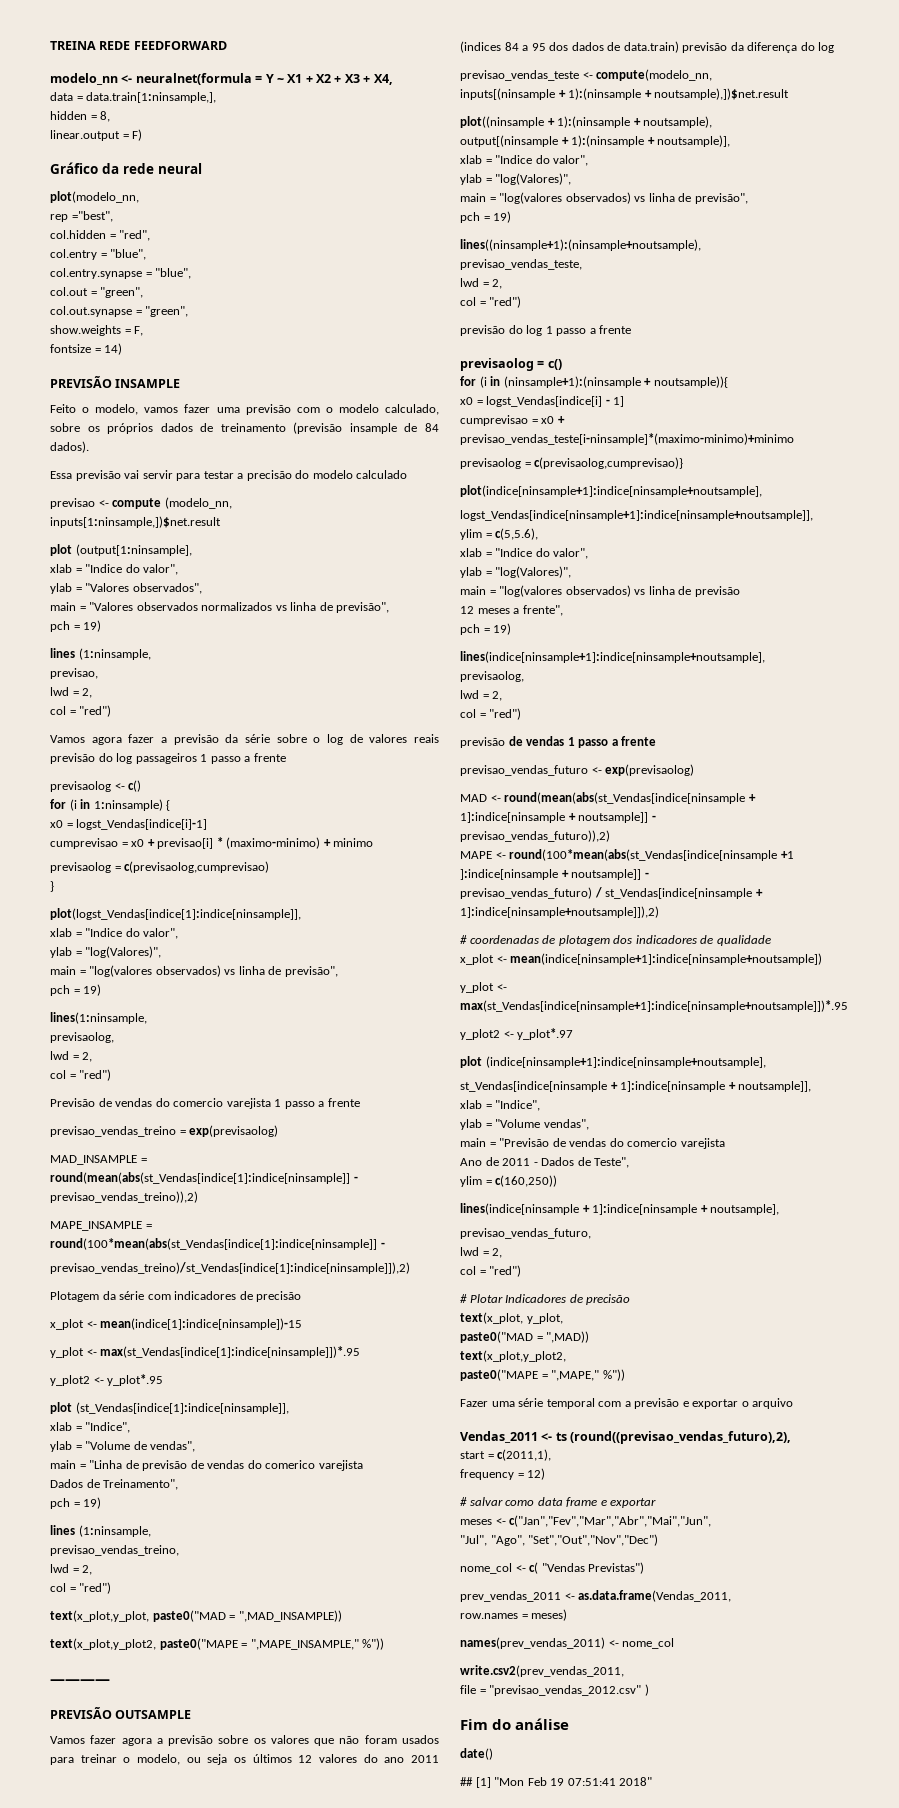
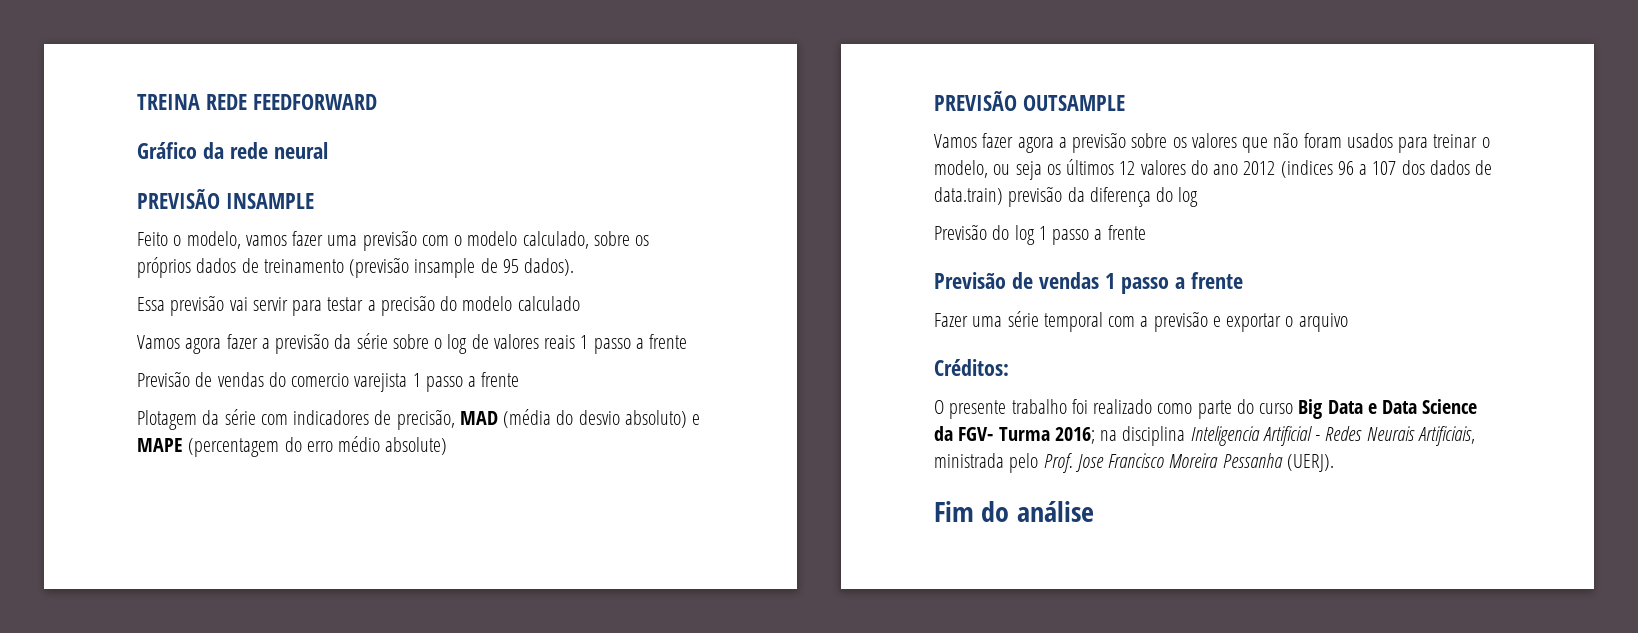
- modelo_nn <- neuralnet(formula = Y ~ X1 + X2 + X3 + X4,
- data = data.train[1:ninsample,],
- hidden = 8,
- linear.output = F)
  Gráfico da rede neural
- plot(modelo_nn,
- rep ="best",
- col.hidden = "red",
- col.entry = "blue",
- col.entry.synapse = "blue",
- col.out = "green",
- col.out.synapse = "green",
- show.weights = F,
- fontsize = 14)
- Feito o modelo, vamos fazer uma previsão com o modelo calculado, sobre os próprios dados de treinamento (previsão insample de 84 dados).
+ Feito o modelo, vamos fazer uma previsão com o modelo calculado, sobre os próprios dados de treinamento (previsão insample de 95 dados).
- previsao <- compute (modelo_nn,
- inputs[1:ninsample,])$net.result
- plot (output[1:ninsample],
- xlab = "Indice do valor",
- ylab = "Valores observados",
- main = "Valores observados normalizados vs linha de previsão",
- pch = 19)
- lines (1:ninsample,
- previsao,
- lwd = 2,
- col = "red")
- Vamos agora fazer a previsão da série sobre o log de valores reais previsão do log passageiros 1 passo a frente
- previsaolog <- c()
- for (i in 1:ninsample) {
- x0 = logst_Vendas[indice[i]-1]
- cumprevisao = x0 + previsao[i] * (maximo-minimo) + minimo
- previsaolog = c(previsaolog,cumprevisao)
- }
- plot(logst_Vendas[indice[1]:indice[ninsample]],
- xlab = "Indice do valor",
- ylab = "log(Valores)",
- main = "log(valores observados) vs linha de previsão",
- pch = 19)
- lines(1:ninsample,
- previsaolog,
- lwd = 2,
- col = "red")
+ Vamos agora fazer a previsão da série sobre o log de valores reais 1 passo a frente
- previsao_vendas_treino = exp(previsaolog)
- MAD_INSAMPLE = round(mean(abs(st_Vendas[indice[1]:indice[ninsample]] - previsao_vendas_treino)),2)
- MAPE_INSAMPLE = round(100*mean(abs(st_Vendas[indice[1]:indice[ninsample]] -
- previsao_vendas_treino)/st_Vendas[indice[1]:indice[ninsample]]),2)
- Plotagem da série com indicadores de precisão
- x_plot <- mean(indice[1]:indice[ninsample])-15
- y_plot <- max(st_Vendas[indice[1]:indice[ninsample]])*.95
- y_plot2 <- y_plot*.95
- plot (st_Vendas[indice[1]:indice[ninsample]],
- xlab = "Indice",
- ylab = "Volume de vendas",
- main = "Linha de previsão de vendas do comerico varejista
- Dados de Treinamento",
- pch = 19)
- lines (1:ninsample,
- previsao_vendas_treino,
- lwd = 2,
- col = "red")
- text(x_plot,y_plot, paste0("MAD = ",MAD_INSAMPLE))
- text(x_plot,y_plot2, paste0("MAPE = ",MAPE_INSAMPLE," %"))
- ————
+ Plotagem da série com indicadores de precisão, MAD (média do desvio absoluto) e MAPE (percentagem do erro médio absolute)
- Vamos fazer agora a previsão sobre os valores que não foram usados para treinar o modelo, ou seja os últimos 12 valores do ano 2011 (indices 84 a 95 dos dados de data.train) previsão da diferença do log
+ Vamos fazer agora a previsão sobre os valores que não foram usados para treinar o modelo, ou seja os últimos 12 valores do ano 2012 (indices 96 a 107 dos dados de data.train) previsão da diferença do log
- previsao_vendas_teste <- compute(modelo_nn,
- inputs[(ninsample + 1):(ninsample + noutsample),])$net.result
- plot((ninsample + 1):(ninsample + noutsample),
- output[(ninsample + 1):(ninsample + noutsample)],
- xlab = "Indice do valor",
- ylab = "log(Valores)",
- main = "log(valores observados) vs linha de previsão",
- pch = 19)
- lines((ninsample+1):(ninsample+noutsample),
- previsao_vendas_teste,
- lwd = 2,
- col = "red")
- previsão do log 1 passo a frente
+ Previsão do log 1 passo a frente
- previsaolog = c()
- for (i in (ninsample+1):(ninsample + noutsample)){
- x0 = logst_Vendas[indice[i] - 1]
- cumprevisao = x0 + previsao_vendas_teste[i-ninsample]*(maximo-minimo)+minimo
- previsaolog = c(previsaolog,cumprevisao)}
- plot(indice[ninsample+1]:indice[ninsample+noutsample],
- logst_Vendas[indice[ninsample+1]:indice[ninsample+noutsample]],
- ylim = c(5,5.6),
- xlab = "Indice do valor",
- ylab = "log(Valores)",
- main = "log(valores observados) vs linha de previsão
- 12 meses a frente",
- pch = 19)
- lines(indice[ninsample+1]:indice[ninsample+noutsample],
- previsaolog,
- lwd = 2,
- col = "red")
- previsão de vendas 1 passo a frente
+ Previsão de vendas 1 passo a frente
- previsao_vendas_futuro <- exp(previsaolog)
- MAD <- round(mean(abs(st_Vendas[indice[ninsample + 1]:indice[ninsample + noutsample]] -
- previsao_vendas_futuro)),2)
- MAPE <- round(100*mean(abs(st_Vendas[indice[ninsample +1 ]:indice[ninsample + noutsample]] -
- previsao_vendas_futuro) / st_Vendas[indice[ninsample + 1]:indice[ninsample+noutsample]]),2)
- # coordenadas de plotagem dos indicadores de qualidade
- x_plot <- mean(indice[ninsample+1]:indice[ninsample+noutsample])
- y_plot <- max(st_Vendas[indice[ninsample+1]:indice[ninsample+noutsample]])*.95
- y_plot2 <- y_plot*.97
- plot (indice[ninsample+1]:indice[ninsample+noutsample],
- st_Vendas[indice[ninsample + 1]:indice[ninsample + noutsample]],
- xlab = "Indice",
- ylab = "Volume vendas",
- main = "Previsão de vendas do comercio varejista
- Ano de 2011 - Dados de Teste",
- ylim = c(160,250))
- lines(indice[ninsample + 1]:indice[ninsample + noutsample],
- previsao_vendas_futuro,
- lwd = 2,
- col = "red")
- # Plotar Indicadores de precisão
- text(x_plot, y_plot,
- paste0("MAD = ",MAD))
- text(x_plot,y_plot2,
- paste0("MAPE = ",MAPE," %"))
- Vendas_2011 <- ts (round((previsao_vendas_futuro),2),
- start = c(2011,1),
- frequency = 12)
- # salvar como data frame e exportar
- meses <- c("Jan","Fev","Mar","Abr","Mai","Jun",
- "Jul", "Ago", "Set","Out","Nov","Dec")
- nome_col <- c( "Vendas Previstas")
- prev_vendas_2011 <- as.data.frame(Vendas_2011,
- row.names = meses)
- names(prev_vendas_2011) <- nome_col
- write.csv2(prev_vendas_2011,
- file = "previsao_vendas_2012.csv" )
+ Créditos:
+ O presente trabalho foi realizado como parte do curso Big Data e Data Science da FGV- Turma 2016; na disciplina Inteligencia Artificial - Redes Neurais Artificiais, ministrada pelo Prof. Jose Francisco Moreira Pessanha (UERJ).
  Fim do análise
- date()
- ## [1] "Mon Feb 19 07:51:41 2018"

